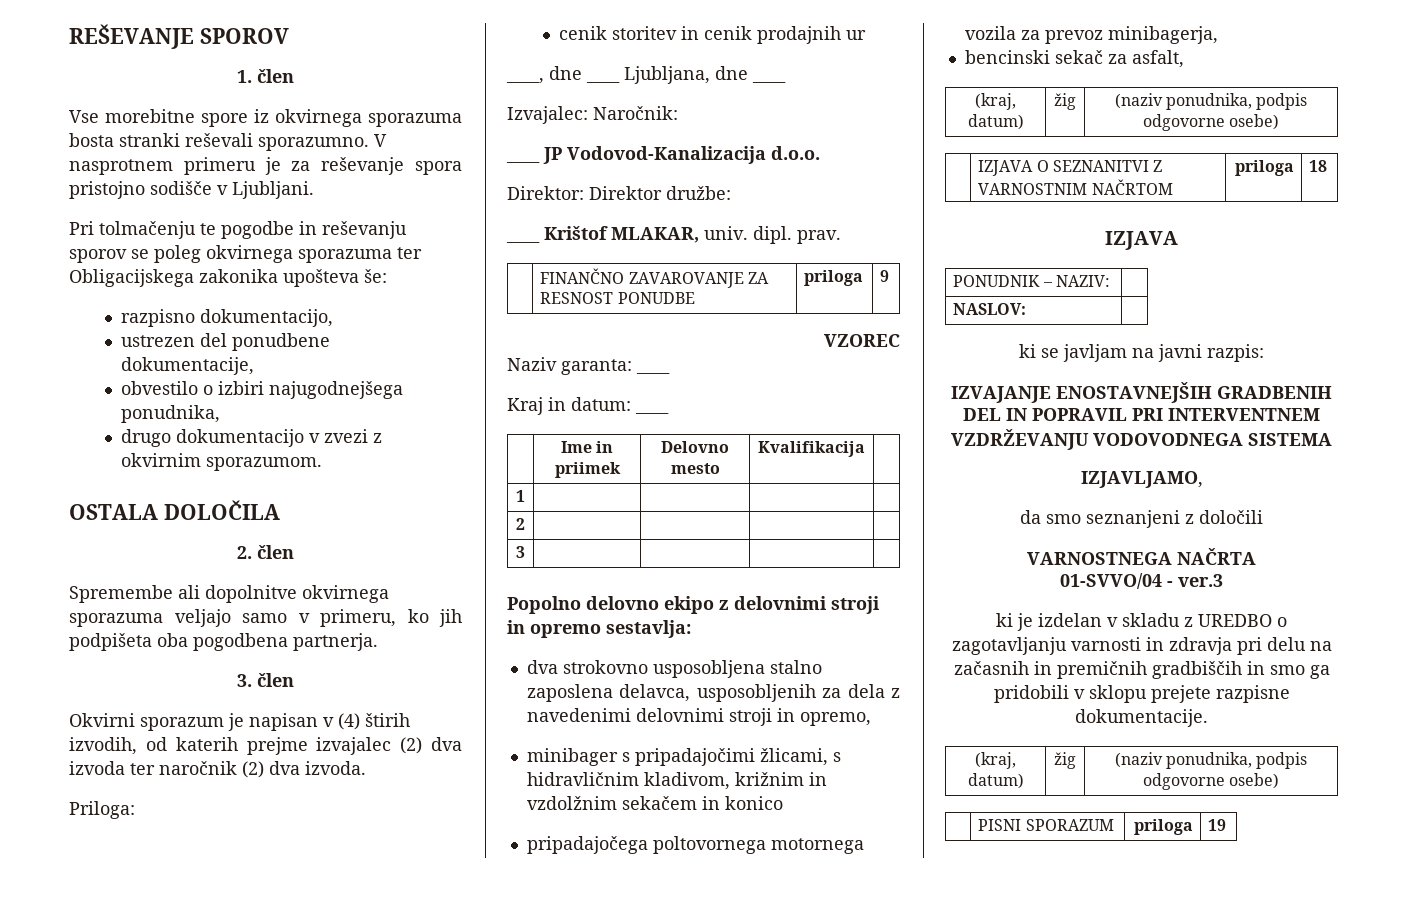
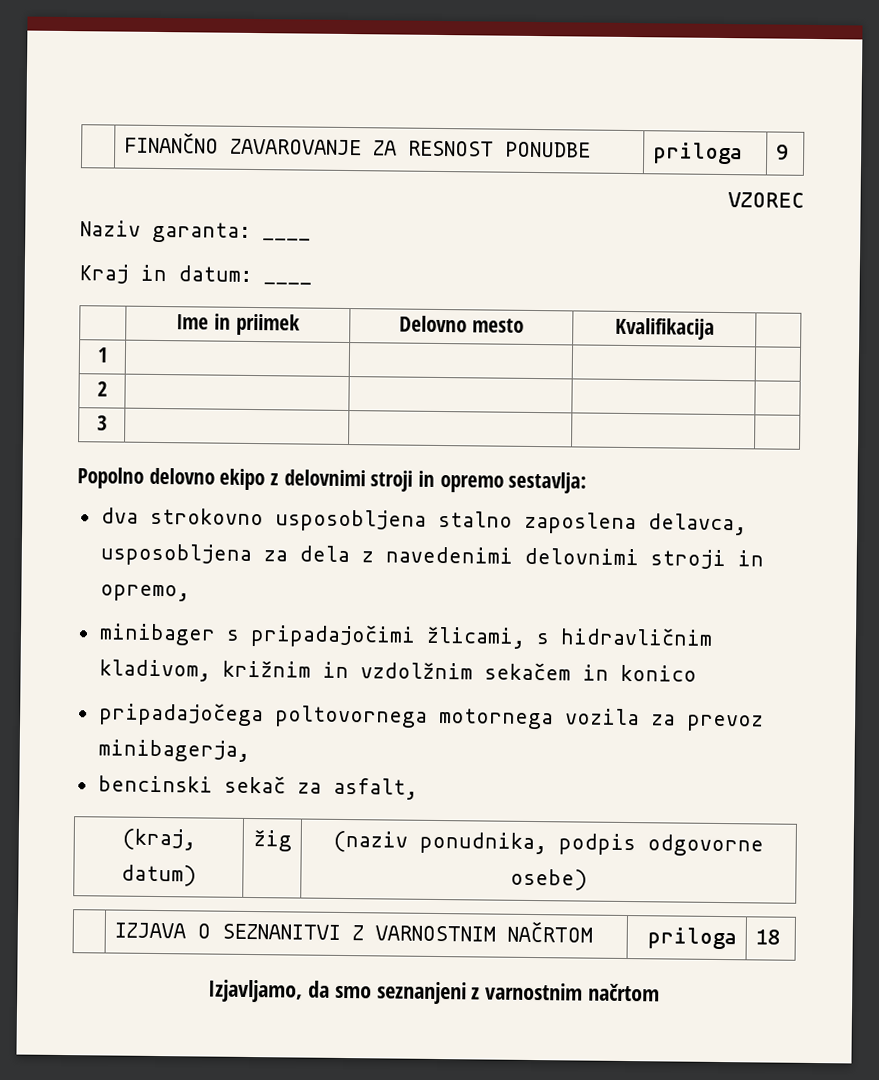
- REŠEVANJE SPOROV
- 1. člen
- Vse morebitne spore iz okvirnega sporazuma bosta stranki reševali sporazumno. V nasprotnem primeru je za reševanje spora pristojno sodišče v Ljubljani.
- Pri tolmačenju te pogodbe in reševanju sporov se poleg okvirnega sporazuma ter Obligacijskega zakonika upošteva še:
- razpisno dokumentacijo,
- ustrezen del ponudbene dokumentacije,
- obvestilo o izbiri najugodnejšega ponudnika,
- drugo dokumentacijo v zvezi z okvirnim sporazumom.
- OSTALA DOLOČILA
- 2. člen
- Spremembe ali dopolnitve okvirnega sporazuma veljajo samo v primeru, ko jih podpišeta oba pogodbena partnerja.
- 3. člen
- Okvirni sporazum je napisan v (4) štirih izvodih, od katerih prejme izvajalec (2) dva izvoda ter naročnik (2) dva izvoda.
- Priloga:
- cenik storitev in cenik prodajnih ur
- ____, dne ____ Ljubljana, dne ____
- Izvajalec: Naročnik:
- ____ JP Vodovod-Kanalizacija d.o.o.
- Direktor: Direktor družbe:
- ____ Krištof MLAKAR, univ. dipl. prav.
- dva strokovno usposobljena stalno zaposlena delavca, usposobljenih za dela z navedenimi delovnimi stroji in opremo,
+ dva strokovno usposobljena stalno zaposlena delavca, usposobljena za dela z navedenimi delovnimi stroji in opremo,
  | IZJAVA O SEZNANITVI Z VARNOSTNIM NAČRTOM | priloga | 18
- IZJAVA
- PONUDNIK – NAZIV: |
- NASLOV: |
- ki se javljam na javni razpis:
- IZVAJANJE ENOSTAVNEJŠIH GRADBENIH DEL IN POPRAVIL PRI INTERVENTNEM VZDRŽEVANJU VODOVODNEGA SISTEMA
- IZJAVLJAMO,
- da smo seznanjeni z določili
- VARNOSTNEGA NAČRTA
- 01-SVVO/04 - ver.3
- ki je izdelan v skladu z UREDBO o zagotavljanju varnosti in zdravja pri delu na začasnih in premičnih gradbiščih in smo ga pridobili v sklopu prejete razpisne dokumentacije.
- (kraj, datum) | žig | (naziv ponudnika, podpis odgovorne osebe)
- | PISNI SPORAZUM | priloga | 19
+ Izjavljamo, da smo seznanjeni z varnostnim načrtom

